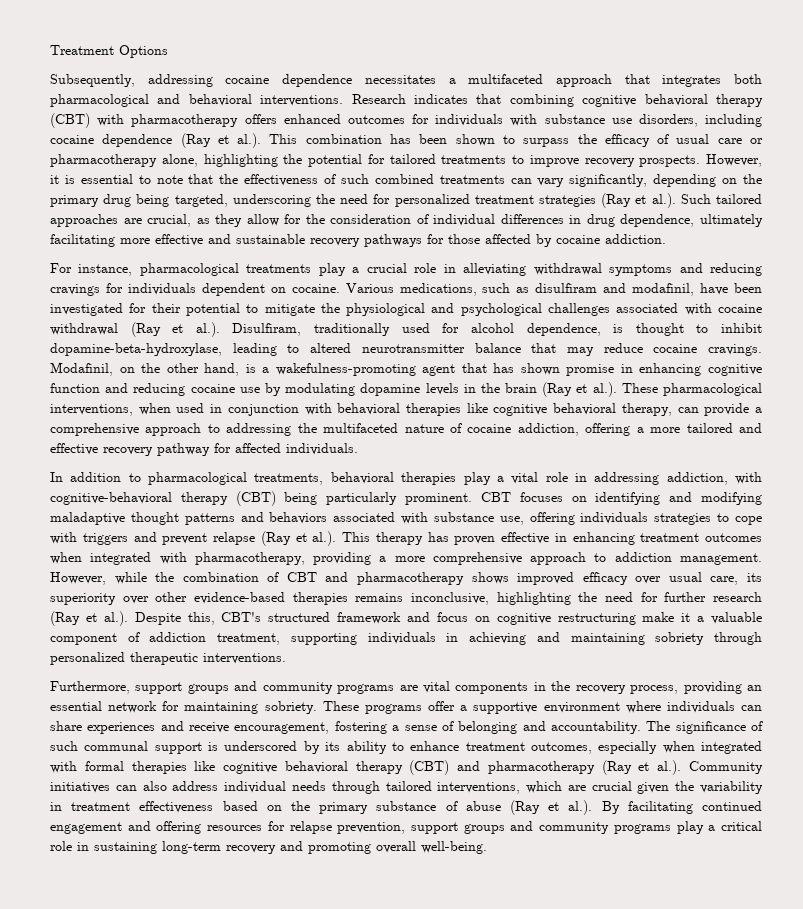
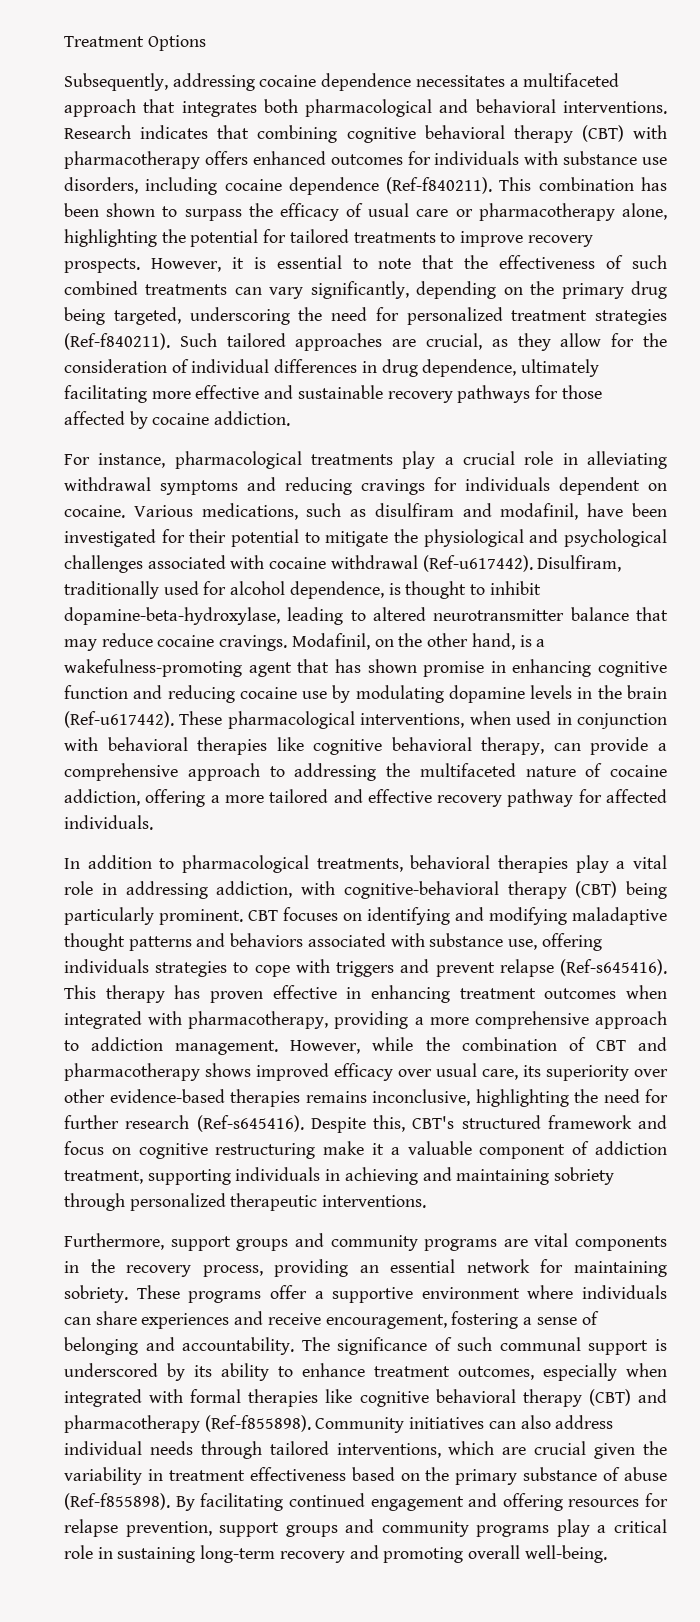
- Research indicates that combining cognitive behavioral therapy (CBT) with pharmacotherapy offers enhanced outcomes for individuals with substance use disorders, including cocaine dependence (Ray et al.). This combination has been shown to surpass the efficacy of usual care or pharmacotherapy alone, highlighting the potential for tailored treatments to improve recovery prospects.
+ Research indicates that combining cognitive behavioral therapy (CBT) with pharmacotherapy offers enhanced outcomes for individuals with substance use disorders, including cocaine dependence (Ref-f840211). This combination has been shown to surpass the efficacy of usual care or pharmacotherapy alone, highlighting the potential for tailored treatments to improve recovery prospects.
- However, it is essential to note that the effectiveness of such combined treatments can vary significantly, depending on the primary drug being targeted, underscoring the need for personalized treatment strategies (Ray et al.). Such tailored approaches are crucial, as they allow for the consideration of individual differences in drug dependence, ultimately facilitating more effective and sustainable recovery pathways for those affected by cocaine addiction.
+ However, it is essential to note that the effectiveness of such combined treatments can vary significantly, depending on the primary drug being targeted, underscoring the need for personalized treatment strategies (Ref-f840211). Such tailored approaches are crucial, as they allow for the consideration of individual differences in drug dependence, ultimately facilitating more effective and sustainable recovery pathways for those affected by cocaine addiction.
- Various medications, such as disulfiram and modafinil, have been investigated for their potential to mitigate the physiological and psychological challenges associated with cocaine withdrawal (Ray et al.). Disulfiram, traditionally used for alcohol dependence, is thought to inhibit dopamine-beta-hydroxylase, leading to altered neurotransmitter balance that may reduce cocaine cravings.
+ Various medications, such as disulfiram and modafinil, have been investigated for their potential to mitigate the physiological and psychological challenges associated with cocaine withdrawal (Ref-u617442). Disulfiram, traditionally used for alcohol dependence, is thought to inhibit dopamine-beta-hydroxylase, leading to altered neurotransmitter balance that may reduce cocaine cravings.
- Modafinil, on the other hand, is a wakefulness-promoting agent that has shown promise in enhancing cognitive function and reducing cocaine use by modulating dopamine levels in the brain (Ray et al.). These pharmacological interventions, when used in conjunction with behavioral therapies like cognitive behavioral therapy, can provide a comprehensive approach to addressing the multifaceted nature of cocaine addiction, offering a more tailored and effective recovery pathway for affected individuals.
+ Modafinil, on the other hand, is a wakefulness-promoting agent that has shown promise in enhancing cognitive function and reducing cocaine use by modulating dopamine levels in the brain (Ref-u617442). These pharmacological interventions, when used in conjunction with behavioral therapies like cognitive behavioral therapy, can provide a comprehensive approach to addressing the multifaceted nature of cocaine addiction, offering a more tailored and effective recovery pathway for affected individuals.
- CBT focuses on identifying and modifying maladaptive thought patterns and behaviors associated with substance use, offering individuals strategies to cope with triggers and prevent relapse (Ray et al.). This therapy has proven effective in enhancing treatment outcomes when integrated with pharmacotherapy, providing a more comprehensive approach to addiction management.
+ CBT focuses on identifying and modifying maladaptive thought patterns and behaviors associated with substance use, offering individuals strategies to cope with triggers and prevent relapse (Ref-s645416). This therapy has proven effective in enhancing treatment outcomes when integrated with pharmacotherapy, providing a more comprehensive approach to addiction management.
- However, while the combination of CBT and pharmacotherapy shows improved efficacy over usual care, its superiority over other evidence-based therapies remains inconclusive, highlighting the need for further research (Ray et al.). Despite this, CBT's structured framework and focus on cognitive restructuring make it a valuable component of addiction treatment, supporting individuals in achieving and maintaining sobriety through personalized therapeutic interventions.
+ However, while the combination of CBT and pharmacotherapy shows improved efficacy over usual care, its superiority over other evidence-based therapies remains inconclusive, highlighting the need for further research (Ref-s645416). Despite this, CBT's structured framework and focus on cognitive restructuring make it a valuable component of addiction treatment, supporting individuals in achieving and maintaining sobriety through personalized therapeutic interventions.
- The significance of such communal support is underscored by its ability to enhance treatment outcomes, especially when integrated with formal therapies like cognitive behavioral therapy (CBT) and pharmacotherapy (Ray et al.). Community initiatives can also address individual needs through tailored interventions, which are crucial given the variability in treatment effectiveness based on the primary substance of abuse (Ray et al.). By facilitating continued engagement and offering resources for relapse prevention, support groups and community programs play a critical role in sustaining long-term recovery and promoting overall well-being.
+ The significance of such communal support is underscored by its ability to enhance treatment outcomes, especially when integrated with formal therapies like cognitive behavioral therapy (CBT) and pharmacotherapy (Ref-f855898). Community initiatives can also address individual needs through tailored interventions, which are crucial given the variability in treatment effectiveness based on the primary substance of abuse (Ref-f855898). By facilitating continued engagement and offering resources for relapse prevention, support groups and community programs play a critical role in sustaining long-term recovery and promoting overall well-being.

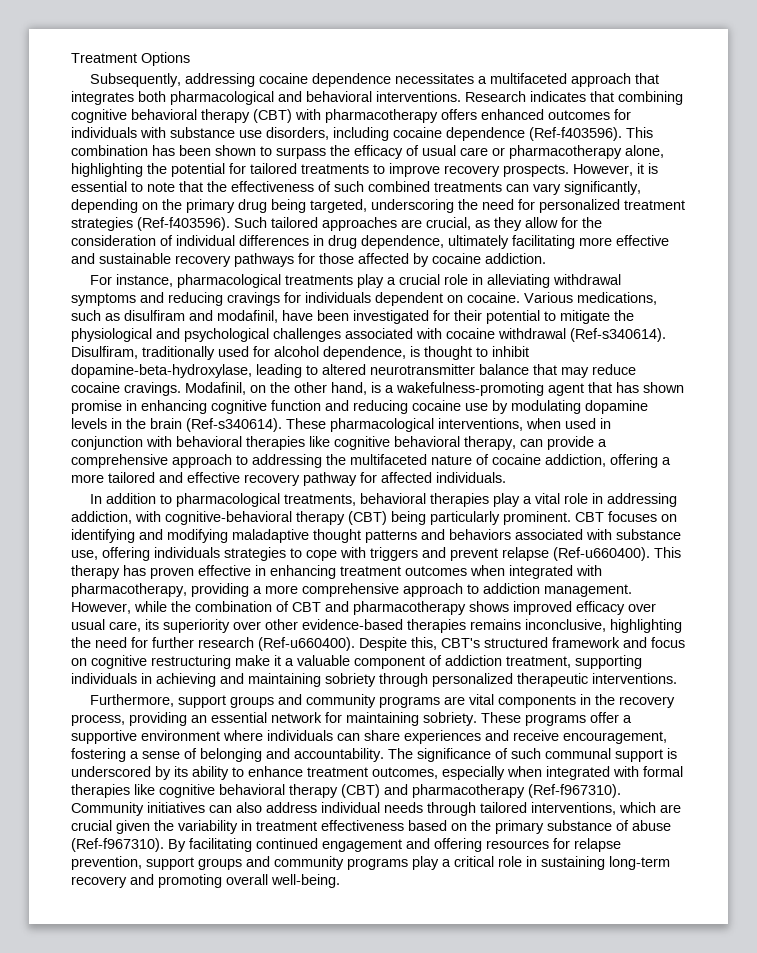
- Research indicates that combining cognitive behavioral therapy (CBT) with pharmacotherapy offers enhanced outcomes for individuals with substance use disorders, including cocaine dependence (Ref-f840211).
+ Research indicates that combining cognitive behavioral therapy (CBT) with pharmacotherapy offers enhanced outcomes for individuals with substance use disorders, including cocaine dependence (Ref-f403596).
- However, it is essential to note that the effectiveness of such combined treatments can vary significantly, depending on the primary drug being targeted, underscoring the need for personalized treatment strategies (Ref-f840211).
+ However, it is essential to note that the effectiveness of such combined treatments can vary significantly, depending on the primary drug being targeted, underscoring the need for personalized treatment strategies (Ref-f403596).
- Various medications, such as disulfiram and modafinil, have been investigated for their potential to mitigate the physiological and psychological challenges associated with cocaine withdrawal (Ref-u617442).
+ Various medications, such as disulfiram and modafinil, have been investigated for their potential to mitigate the physiological and psychological challenges associated with cocaine withdrawal (Ref-s340614).
- Modafinil, on the other hand, is a wakefulness-promoting agent that has shown promise in enhancing cognitive function and reducing cocaine use by modulating dopamine levels in the brain (Ref-u617442).
+ Modafinil, on the other hand, is a wakefulness-promoting agent that has shown promise in enhancing cognitive function and reducing cocaine use by modulating dopamine levels in the brain (Ref-s340614).
- CBT focuses on identifying and modifying maladaptive thought patterns and behaviors associated with substance use, offering individuals strategies to cope with triggers and prevent relapse (Ref-s645416).
+ CBT focuses on identifying and modifying maladaptive thought patterns and behaviors associated with substance use, offering individuals strategies to cope with triggers and prevent relapse (Ref-u660400).
- However, while the combination of CBT and pharmacotherapy shows improved efficacy over usual care, its superiority over other evidence-based therapies remains inconclusive, highlighting the need for further research (Ref-s645416).
+ However, while the combination of CBT and pharmacotherapy shows improved efficacy over usual care, its superiority over other evidence-based therapies remains inconclusive, highlighting the need for further research (Ref-u660400).
- The significance of such communal support is underscored by its ability to enhance treatment outcomes, especially when integrated with formal therapies like cognitive behavioral therapy (CBT) and pharmacotherapy (Ref-f855898).
+ The significance of such communal support is underscored by its ability to enhance treatment outcomes, especially when integrated with formal therapies like cognitive behavioral therapy (CBT) and pharmacotherapy (Ref-f967310).
- Community initiatives can also address individual needs through tailored interventions, which are crucial given the variability in treatment effectiveness based on the primary substance of abuse (Ref-f855898).
+ Community initiatives can also address individual needs through tailored interventions, which are crucial given the variability in treatment effectiveness based on the primary substance of abuse (Ref-f967310).

